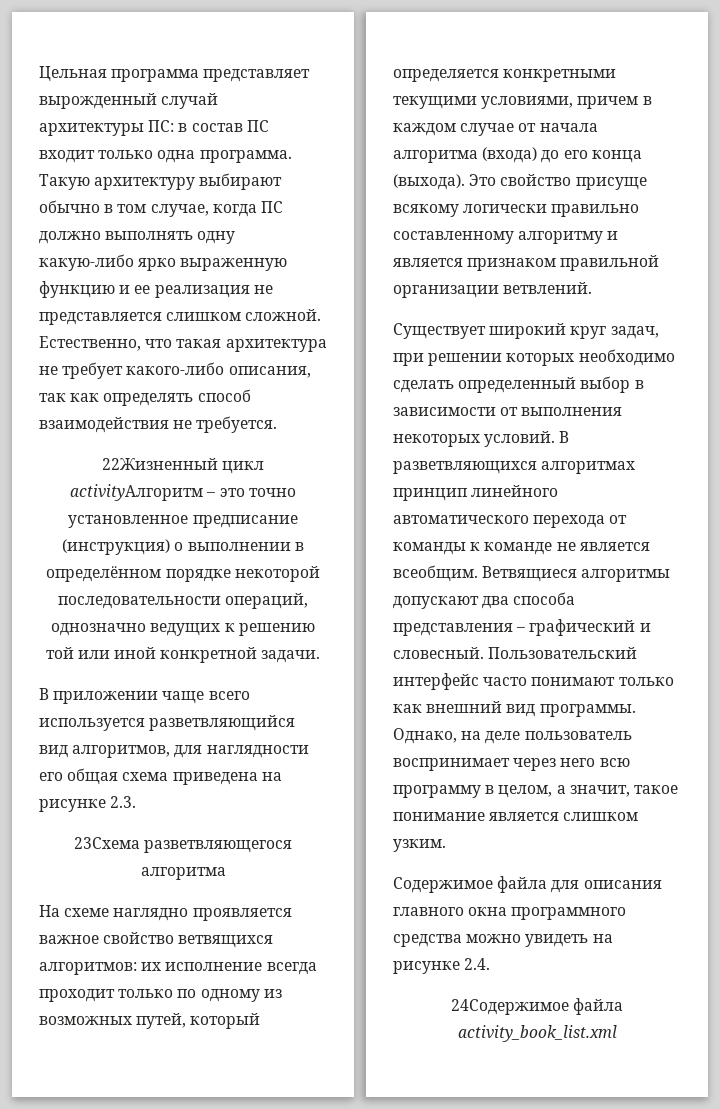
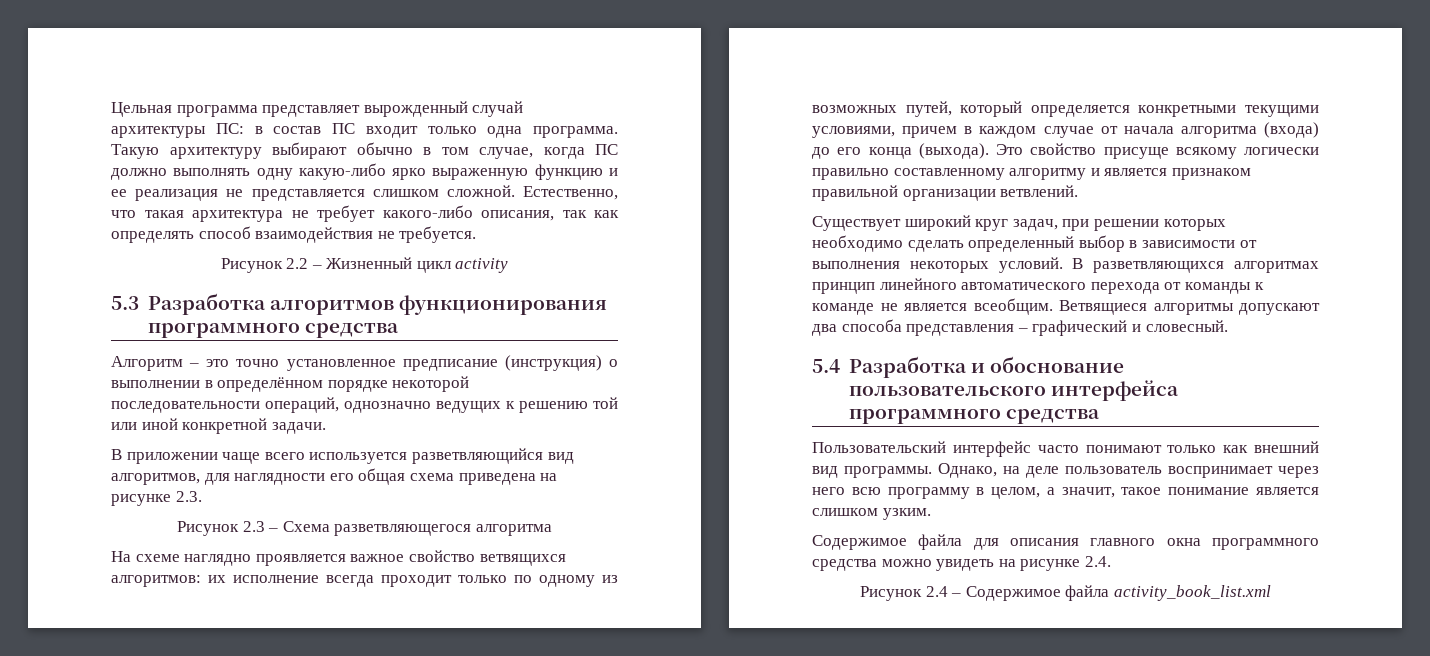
- 22Жизненный цикл activityАлгоритм – это точно установленное предписание (инструкция) о выполнении в определённом порядке некоторой последовательности операций, однозначно ведущих к решению той или иной конкретной задачи.
+ Рисунок 2.2 – Жизненный цикл activity
+ 5.3 Разработка алгоритмов функционирования программного средства
+ Алгоритм – это точно установленное предписание (инструкция) о выполнении в определённом порядке некоторой последовательности операций, однозначно ведущих к решению той или иной конкретной задачи.
- 23Схема разветвляющегося алгоритма
+ Рисунок 2.3 – Схема разветвляющегося алгоритма
- Ветвящиеся алгоритмы допускают два способа представления – графический и словесный. Пользовательский интерфейс часто понимают только как внешний вид программы.
+ Ветвящиеся алгоритмы допускают два способа представления – графический и словесный.
+ 5.4 Разработка и обоснование пользовательского интерфейса программного средства
+ Пользовательский интерфейс часто понимают только как внешний вид программы.
- 24Содержимое файла activity_book_list.xml
+ Рисунок 2.4 – Содержимое файла activity_book_list.xml

